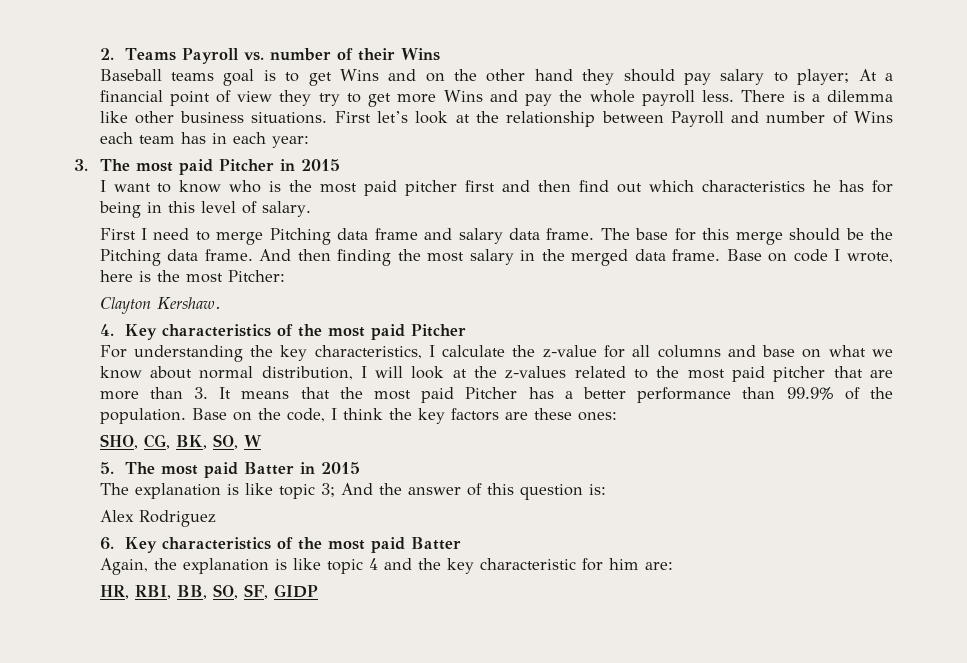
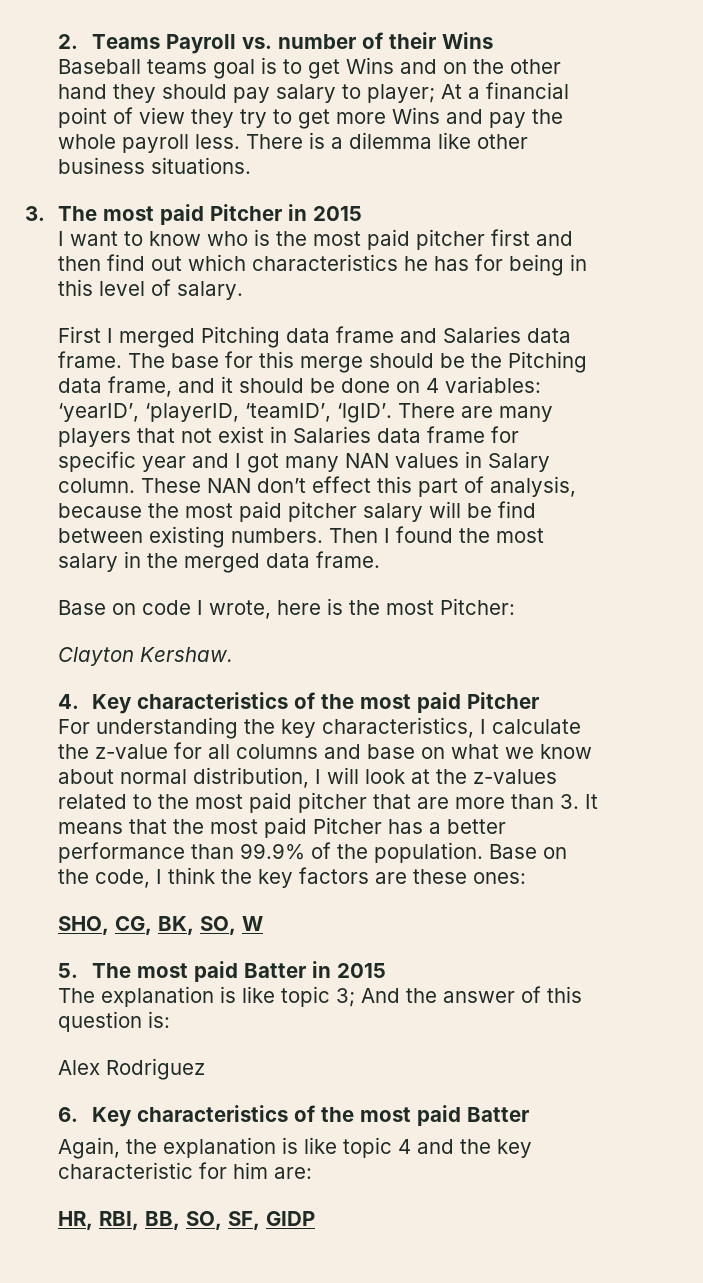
- First let’s look at the relationship between Payroll and number of Wins each team has in each year:
- First I need to merge Pitching data frame and salary data frame.
+ First I merged Pitching data frame and Salaries data frame.
- The base for this merge should be the Pitching data frame. And then finding the most salary in the merged data frame. Base on code I wrote, here is the most Pitcher:
+ The base for this merge should be the Pitching data frame, and it should be done on 4 variables: ‘yearID’, ‘playerID, ‘teamID’, ‘lgID’. There are many players that not exist in Salaries data frame for specific year and I got many NAN values in Salary column. These NAN don’t effect this part of analysis, because the most paid pitcher salary will be find between existing numbers. Then I found the most salary in the merged data frame.
+ Base on code I wrote, here is the most Pitcher:

